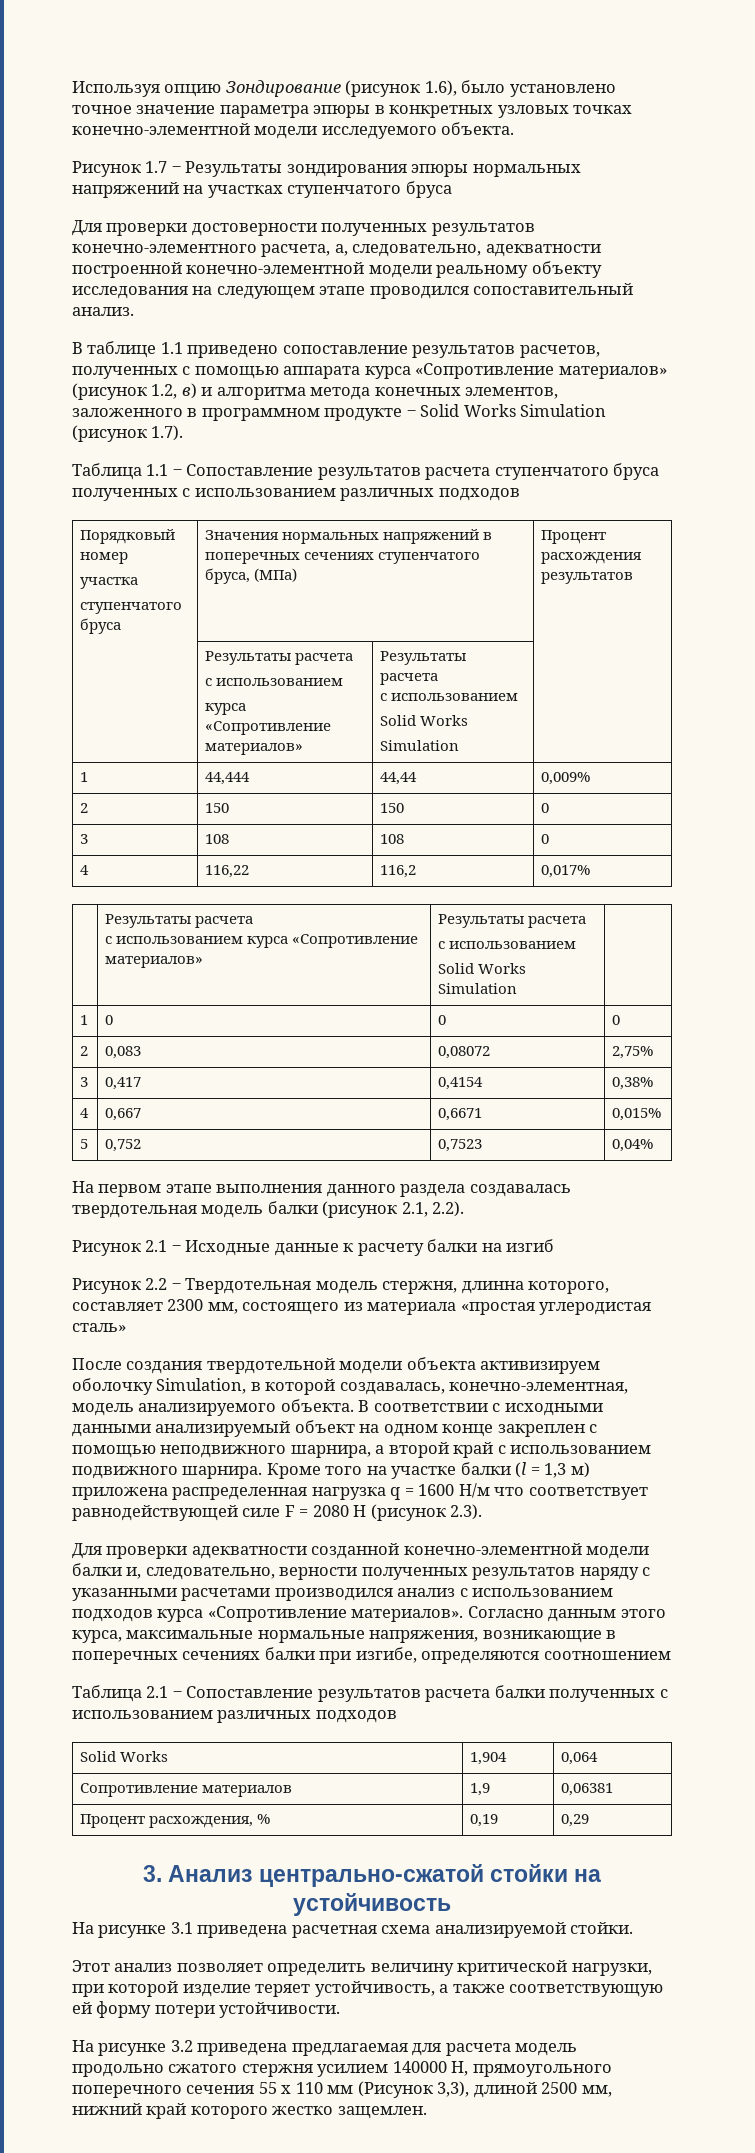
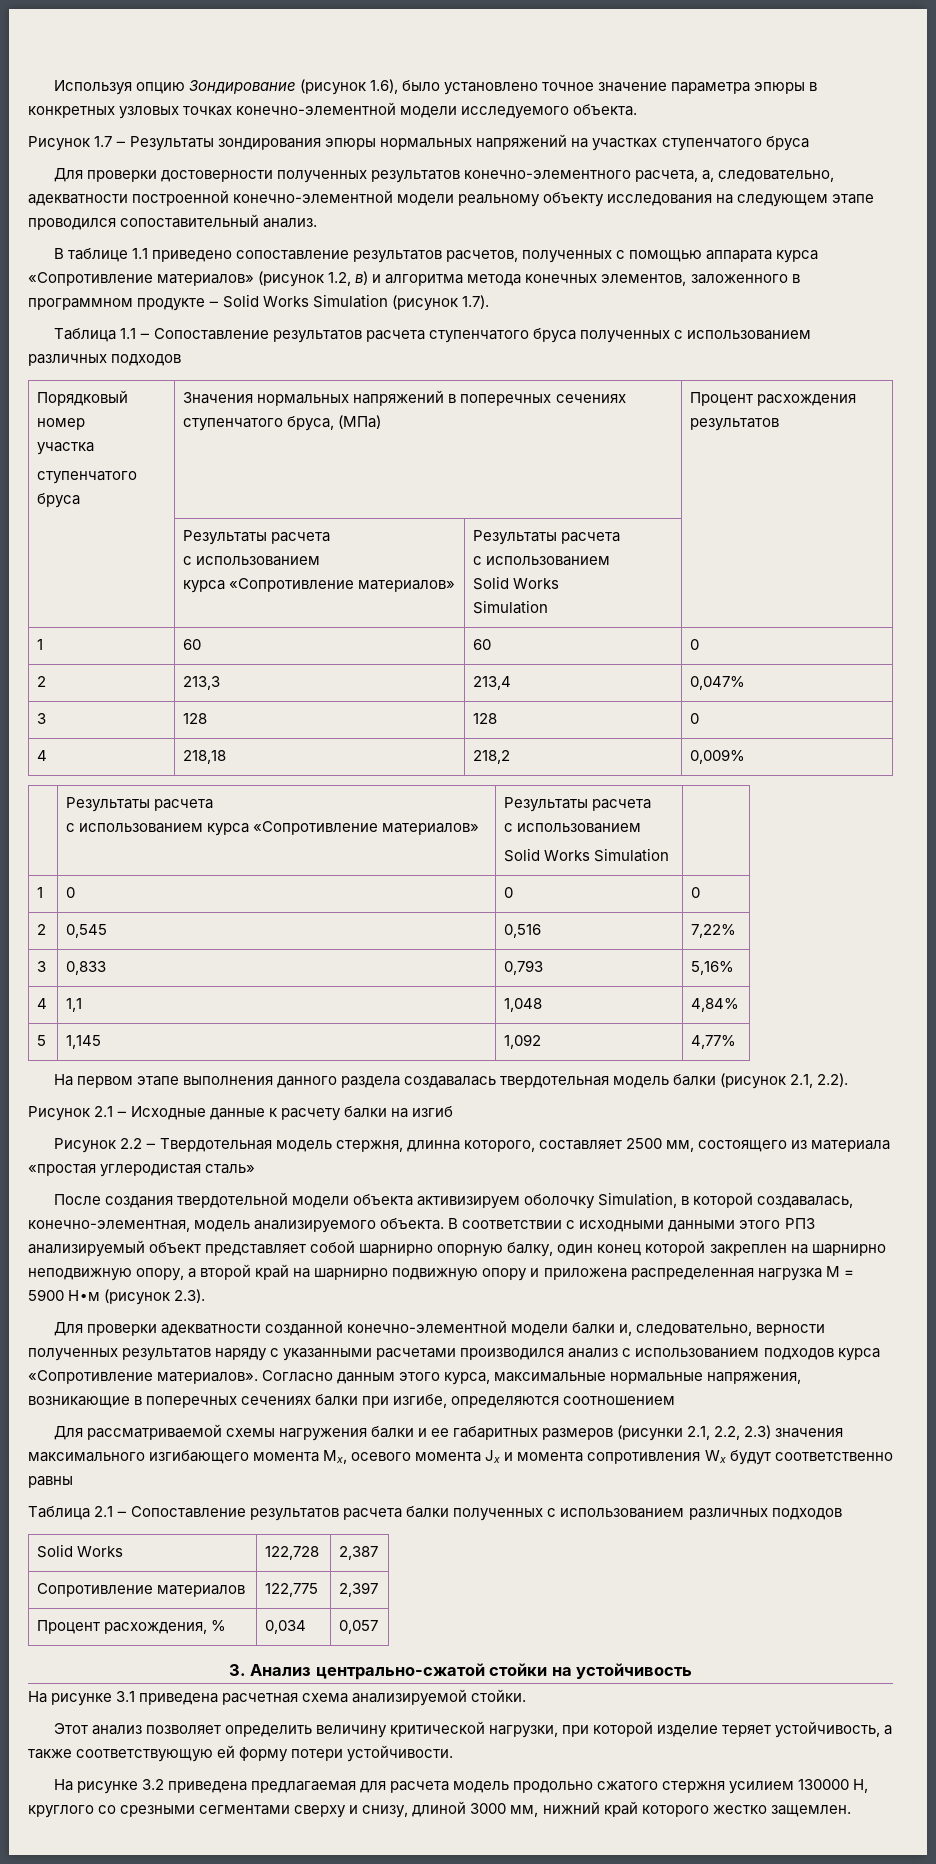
- 1 | 44,444 | 44,44 | 0,009%
- 2 | 150 | 150 | 0
- 3 | 108 | 108 | 0
+ 1 | 60 | 60 | 0
+ 2 | 213,3 | 213,4 | 0,047%
+ 3 | 128 | 128 | 0
- 4 | 116,22 | 116,2 | 0,017%
+ 4 | 218,18 | 218,2 | 0,009%
- 2 | 0,083 | 0,08072 | 2,75%
- 3 | 0,417 | 0,4154 | 0,38%
- 4 | 0,667 | 0,6671 | 0,015%
- 5 | 0,752 | 0,7523 | 0,04%
+ 2 | 0,545 | 0,516 | 7,22%
+ 3 | 0,833 | 0,793 | 5,16%
+ 4 | 1,1 | 1,048 | 4,84%
+ 5 | 1,145 | 1,092 | 4,77%
- Рисунок 2.2 ‒ Твердотельная модель стержня, длинна которого, составляет 2300 мм, состоящего из материала «простая углеродистая сталь»
+ Рисунок 2.2 ‒ Твердотельная модель стержня, длинна которого, составляет 2500 мм, состоящего из материала «простая углеродистая сталь»
- В соответствии с исходными данными анализируемый объект на одном конце закреплен с помощью неподвижного шарнира, а второй край с использованием подвижного шарнира. Кроме того на участке балки (l = 1,3 м) приложена распределенная нагрузка q = 1600 Н/м что соответствует равнодействующей силе F = 2080 Н (рисунок 2.3).
+ В соответствии с исходными данными этого РПЗ анализируемый объект представляет собой шарнирно опорную балку, один конец которой закреплен на шарнирно неподвижную опору, а второй край на шарнирно подвижную опору и приложена распределенная нагрузка M = 5900 Н∙м (рисунок 2.3).
+ Для рассматриваемой схемы нагружения балки и ее габаритных размеров (рисунки 2.1, 2.2, 2.3) значения максимального изгибающего момента Mx, осевого момента Jx и момента сопротивления Wx будут соответственно равны
- Solid Works | 1,904 | 0,064
+ Solid Works | 122,728 | 2,387
- Сопротивление материалов | 1,9 | 0,06381
+ Сопротивление материалов | 122,775 | 2,397
- Процент расхождения, % | 0,19 | 0,29
+ Процент расхождения, % | 0,034 | 0,057
- На рисунке 3.2 приведена предлагаемая для расчета модель продольно сжатого стержня усилием 140000 Н, прямоугольного поперечного сечения 55 х 110 мм (Рисунок 3,3), длиной 2500 мм, нижний край которого жестко защемлен.
+ На рисунке 3.2 приведена предлагаемая для расчета модель продольно сжатого стержня усилием 130000 Н, круглого со срезными сегментами сверху и снизу, длиной 3000 мм, нижний край которого жестко защемлен.

